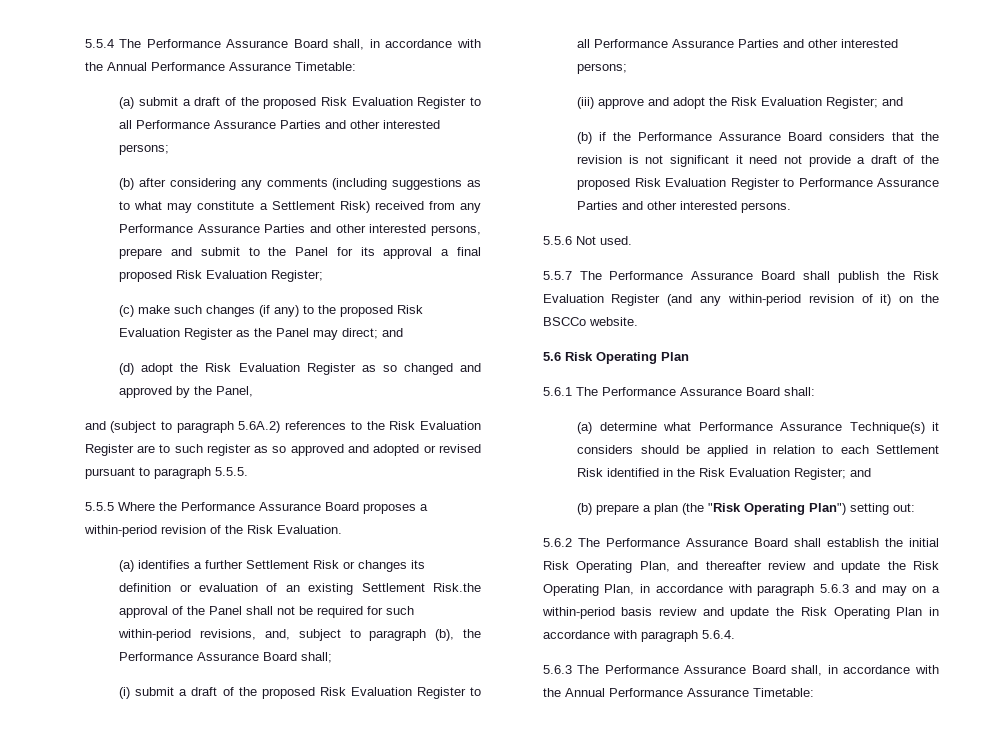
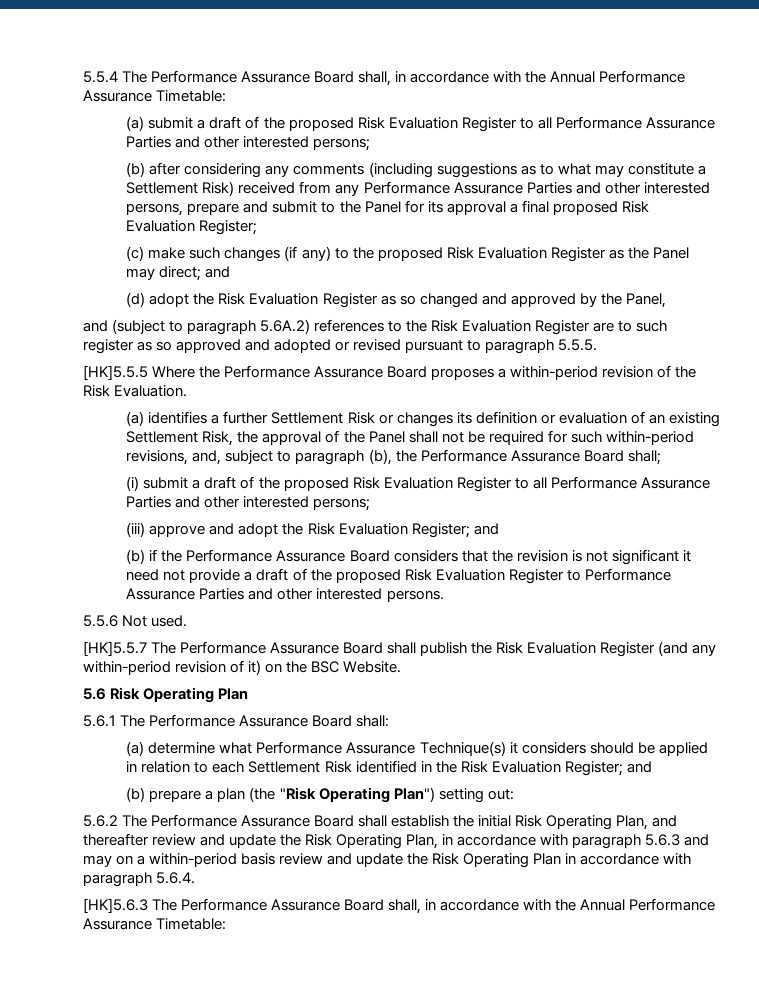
- 5.5.5 Where the Performance Assurance Board proposes a within-period revision of the Risk Evaluation.
+ [HK]5.5.5 Where the Performance Assurance Board proposes a within-period revision of the Risk Evaluation.
- (a) identifies a further Settlement Risk or changes its definition or evaluation of an existing Settlement Risk.the approval of the Panel shall not be required for such within-period revisions, and, subject to paragraph (b), the Performance Assurance Board shall;
+ (a) identifies a further Settlement Risk or changes its definition or evaluation of an existing Settlement Risk, the approval of the Panel shall not be required for such within-period revisions, and, subject to paragraph (b), the Performance Assurance Board shall;
- 5.5.7 The Performance Assurance Board shall publish the Risk Evaluation Register (and any within-period revision of it) on the BSCCo website.
+ [HK]5.5.7 The Performance Assurance Board shall publish the Risk Evaluation Register (and any within-period revision of it) on the BSC Website.
- 5.6.3 The Performance Assurance Board shall, in accordance with the Annual Performance Assurance Timetable:
+ [HK]5.6.3 The Performance Assurance Board shall, in accordance with the Annual Performance Assurance Timetable:

